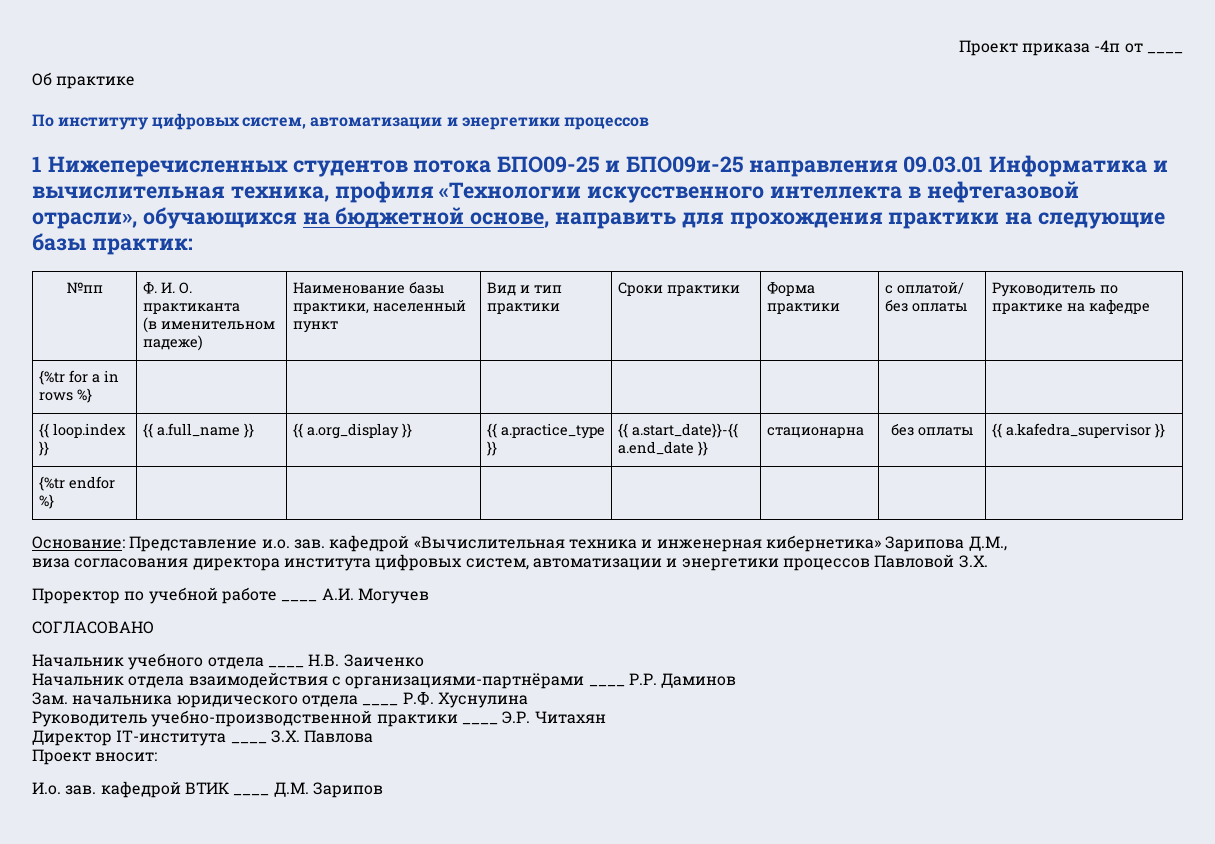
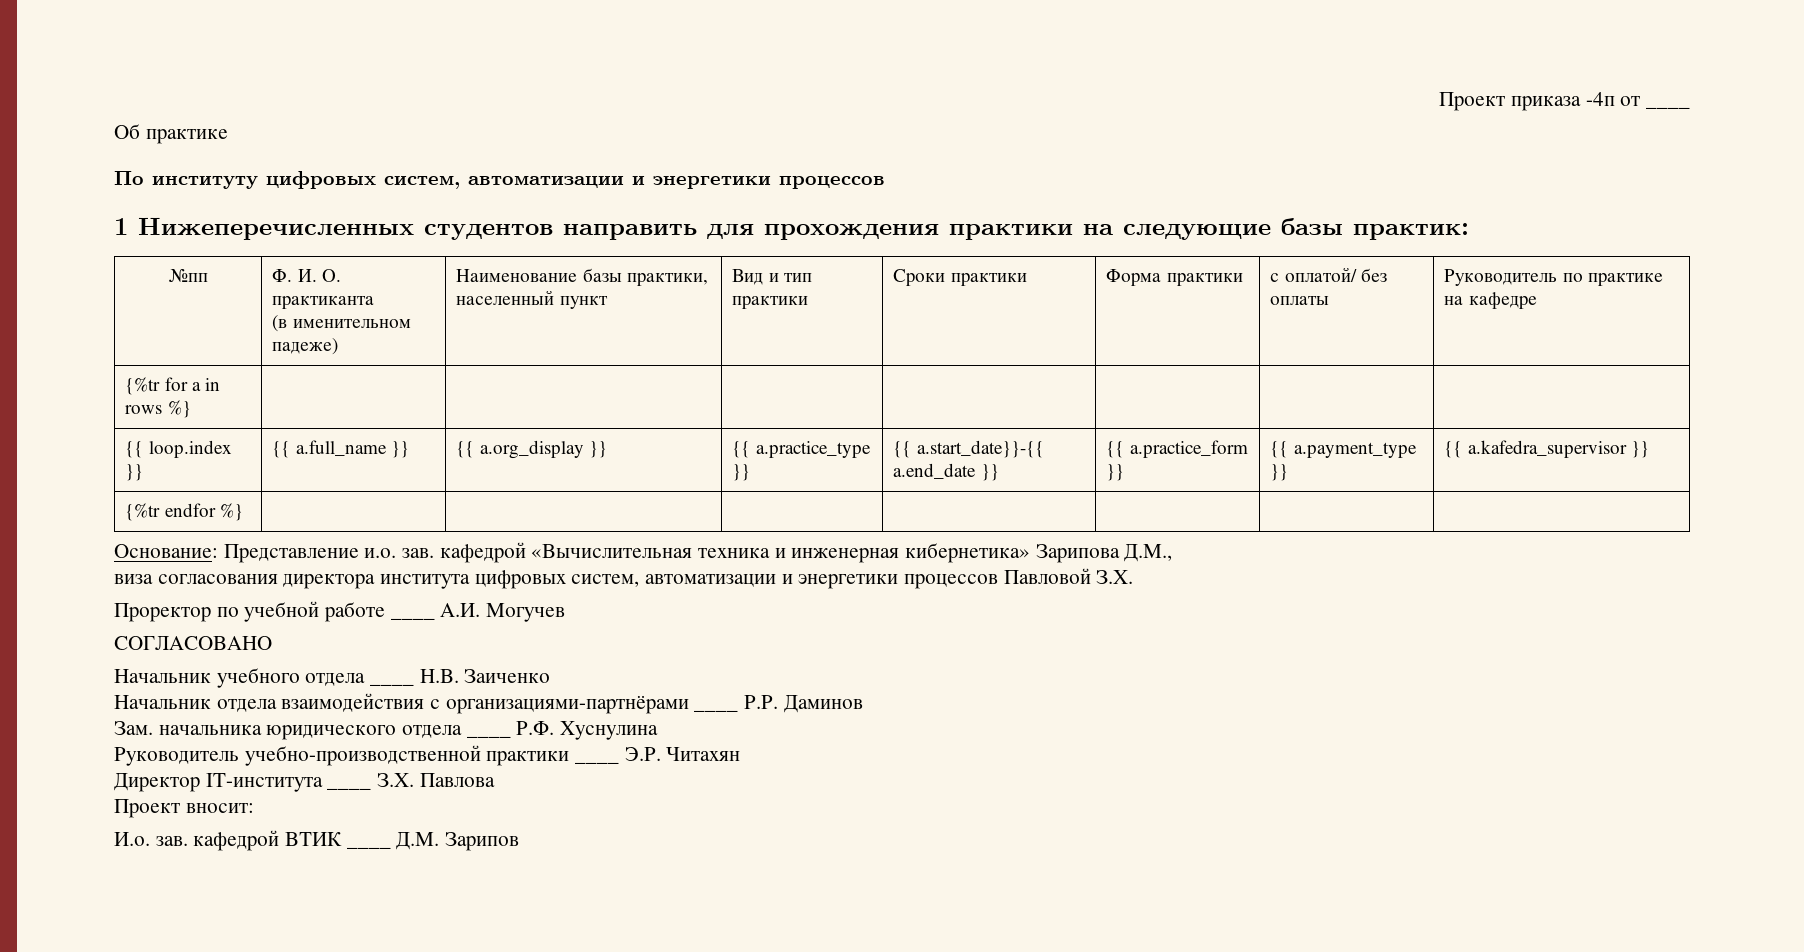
- 1 Нижеперечисленных студентов потока БПО09-25 и БПО09и-25 направления 09.03.01 Информатика и вычислительная техника, профиля «Технологии искусственного интеллекта в нефтегазовой отрасли», обучающихся на бюджетной основе, направить для прохождения практики на следующие базы практик:
+ 1 Нижеперечисленных студентов направить для прохождения практики на следующие базы практик:
- {{ loop.index }} | {{ a.full_name }} | {{ a.org_display }} | {{ a.practice_type }} | {{ a.start_date}}-{{ a.end_date }} | стационарна | без оплаты | {{ a.kafedra_supervisor }}
+ {{ loop.index }} | {{ a.full_name }} | {{ a.org_display }} | {{ a.practice_type }} | {{ a.start_date}}-{{ a.end_date }} | {{ a.practice_form }} | {{ a.payment_type }} | {{ a.kafedra_supervisor }}

